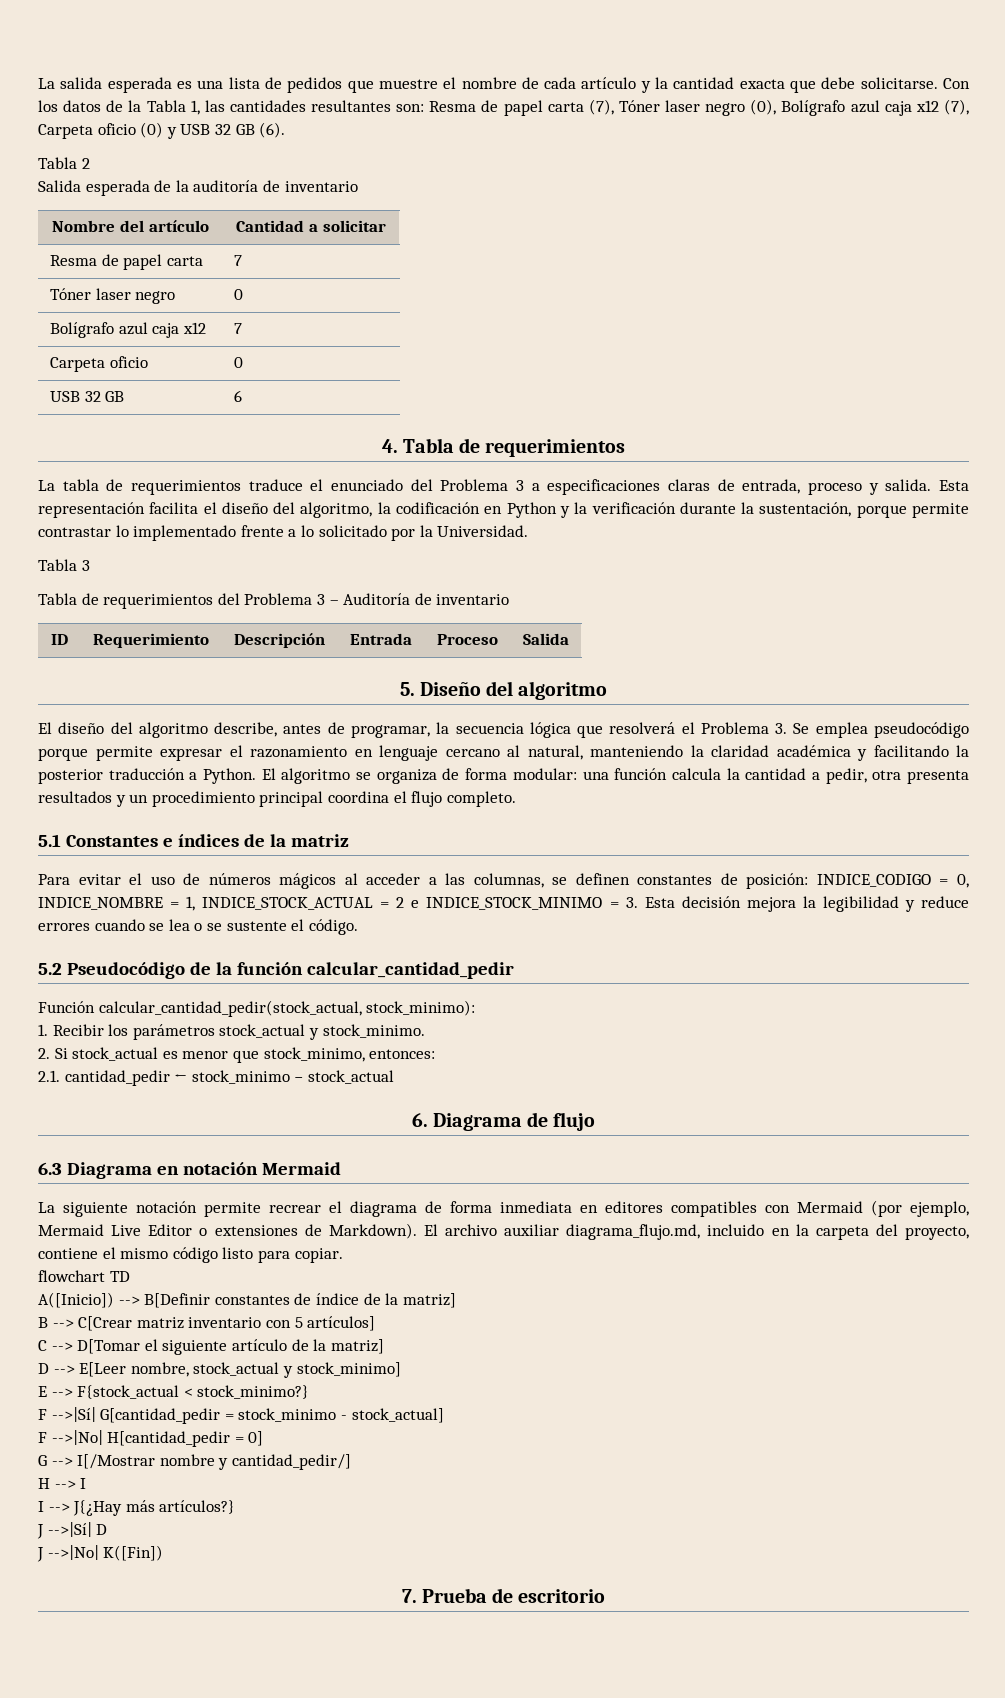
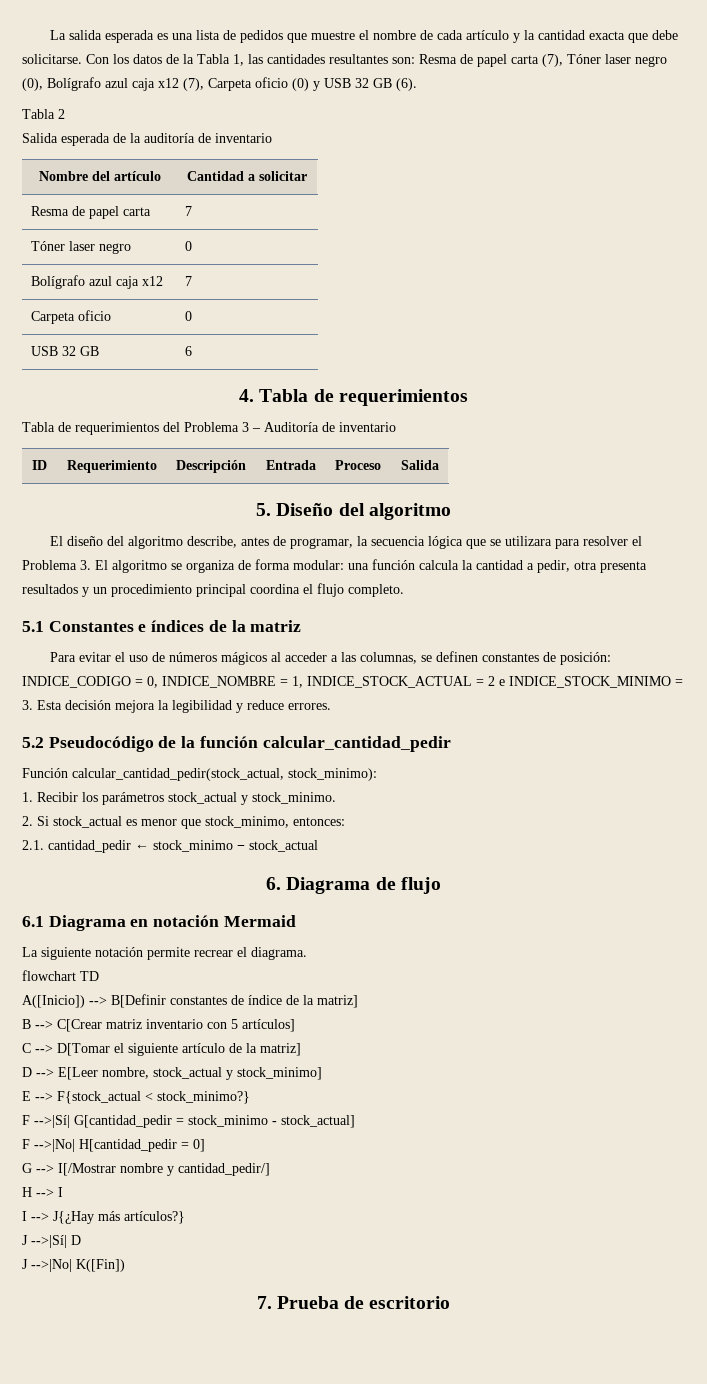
- La tabla de requerimientos traduce el enunciado del Problema 3 a especificaciones claras de entrada, proceso y salida. Esta representación facilita el diseño del algoritmo, la codificación en Python y la verificación durante la sustentación, porque permite contrastar lo implementado frente a lo solicitado por la Universidad.
- Tabla 3
- El diseño del algoritmo describe, antes de programar, la secuencia lógica que resolverá el Problema 3. Se emplea pseudocódigo porque permite expresar el razonamiento en lenguaje cercano al natural, manteniendo la claridad académica y facilitando la posterior traducción a Python. El algoritmo se organiza de forma modular: una función calcula la cantidad a pedir, otra presenta resultados y un procedimiento principal coordina el flujo completo.
+ El diseño del algoritmo describe, antes de programar, la secuencia lógica que se utilizara para resolver el Problema 3. El algoritmo se organiza de forma modular: una función calcula la cantidad a pedir, otra presenta resultados y un procedimiento principal coordina el flujo completo.
- Para evitar el uso de números mágicos al acceder a las columnas, se definen constantes de posición: INDICE_CODIGO = 0, INDICE_NOMBRE = 1, INDICE_STOCK_ACTUAL = 2 e INDICE_STOCK_MINIMO = 3. Esta decisión mejora la legibilidad y reduce errores cuando se lea o se sustente el código.
+ Para evitar el uso de números mágicos al acceder a las columnas, se definen constantes de posición: INDICE_CODIGO = 0, INDICE_NOMBRE = 1, INDICE_STOCK_ACTUAL = 2 e INDICE_STOCK_MINIMO = 3. Esta decisión mejora la legibilidad y reduce errores.
- 6.3 Diagrama en notación Mermaid
+ 6.1 Diagrama en notación Mermaid
- La siguiente notación permite recrear el diagrama de forma inmediata en editores compatibles con Mermaid (por ejemplo, Mermaid Live Editor o extensiones de Markdown). El archivo auxiliar diagrama_flujo.md, incluido en la carpeta del proyecto, contiene el mismo código listo para copiar.
+ La siguiente notación permite recrear el diagrama.

